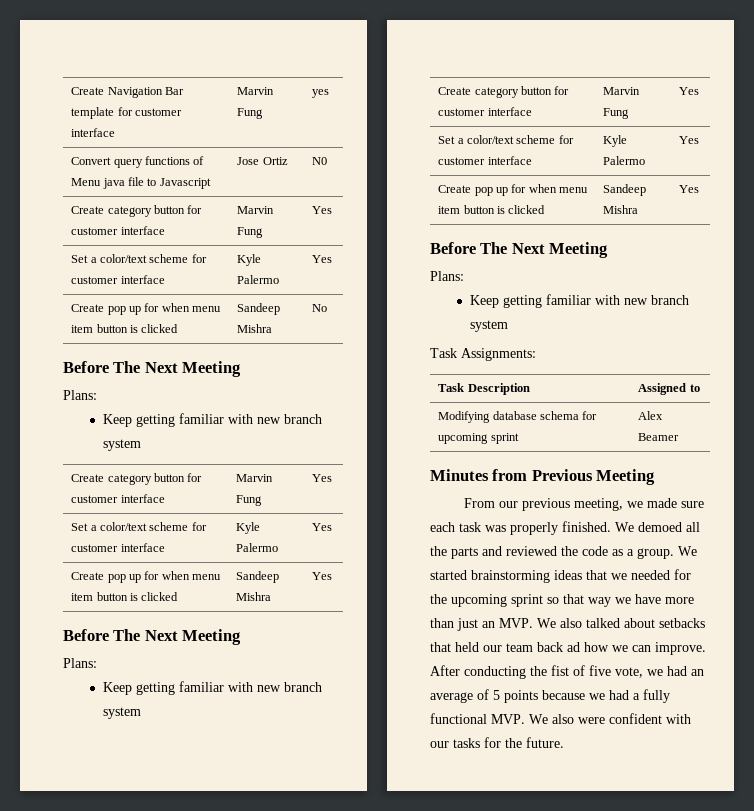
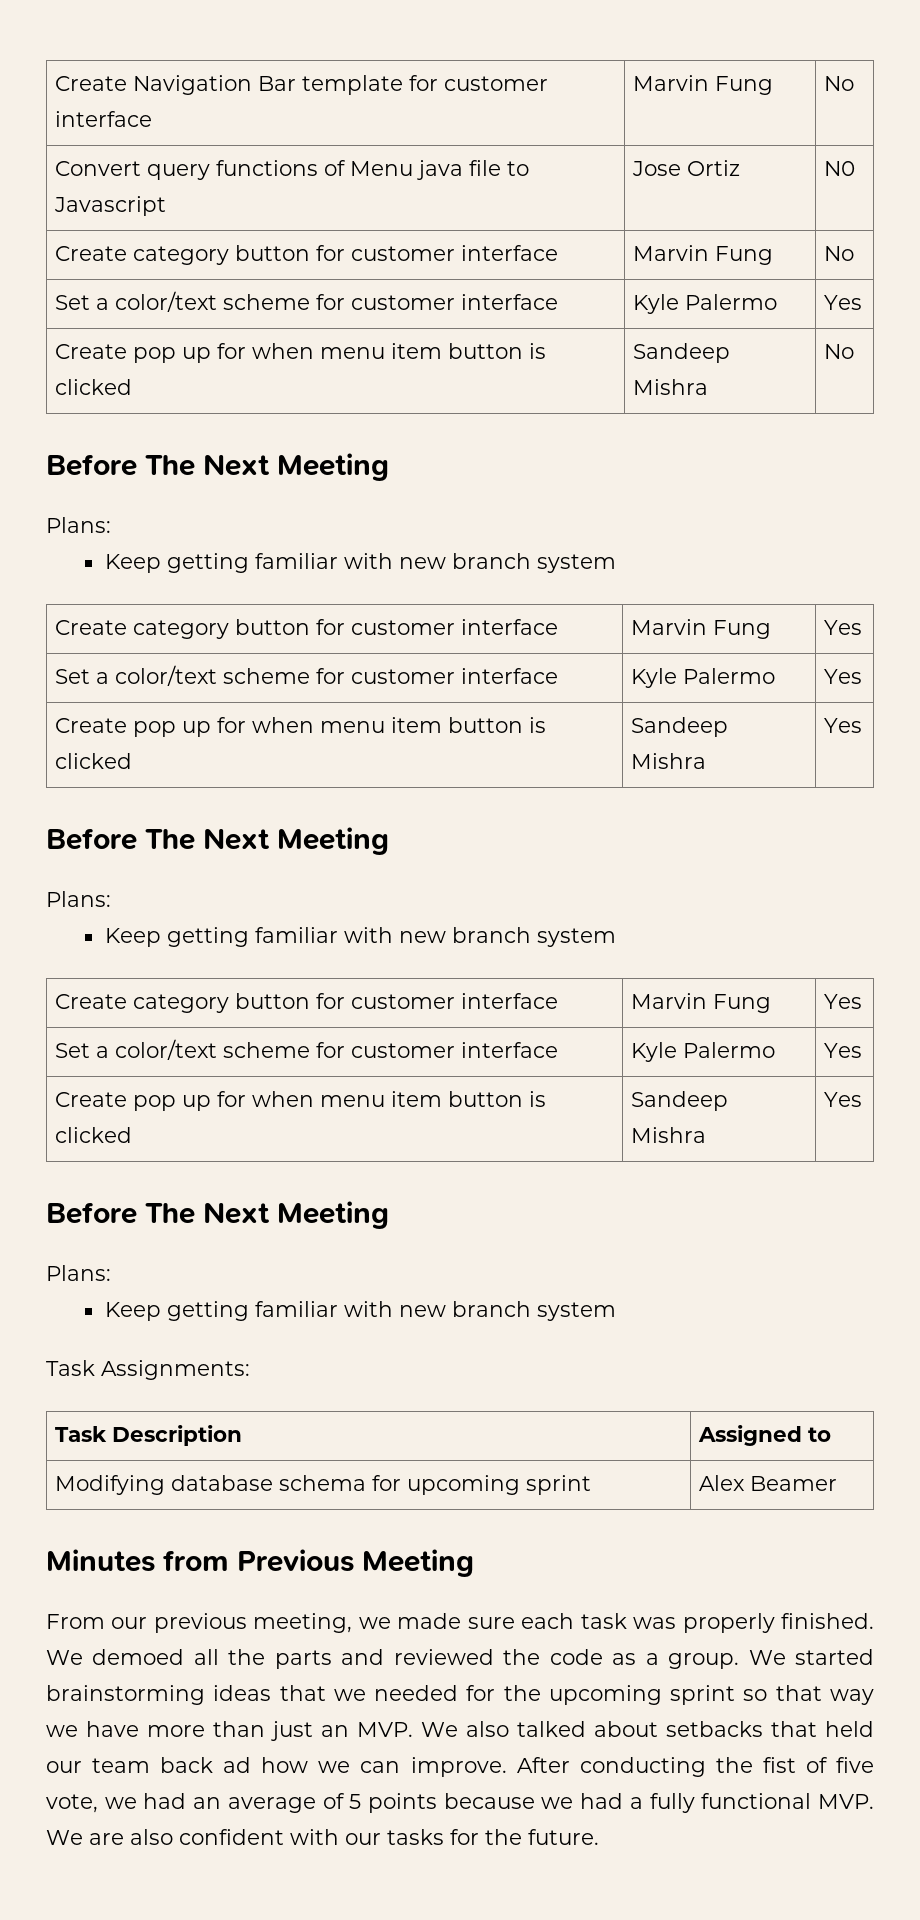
- Create Navigation Bar template for customer interface | Marvin Fung | yes
+ Create Navigation Bar template for customer interface | Marvin Fung | No
  Convert query functions of Menu java file to Javascript | Jose Ortiz | N0
- Create category button for customer interface | Marvin Fung | Yes
+ Create category button for customer interface | Marvin Fung | No
- After conducting the fist of five vote, we had an average of 5 points because we had a fully functional MVP. We also were confident with our tasks for the future.
+ After conducting the fist of five vote, we had an average of 5 points because we had a fully functional MVP. We are also confident with our tasks for the future.

